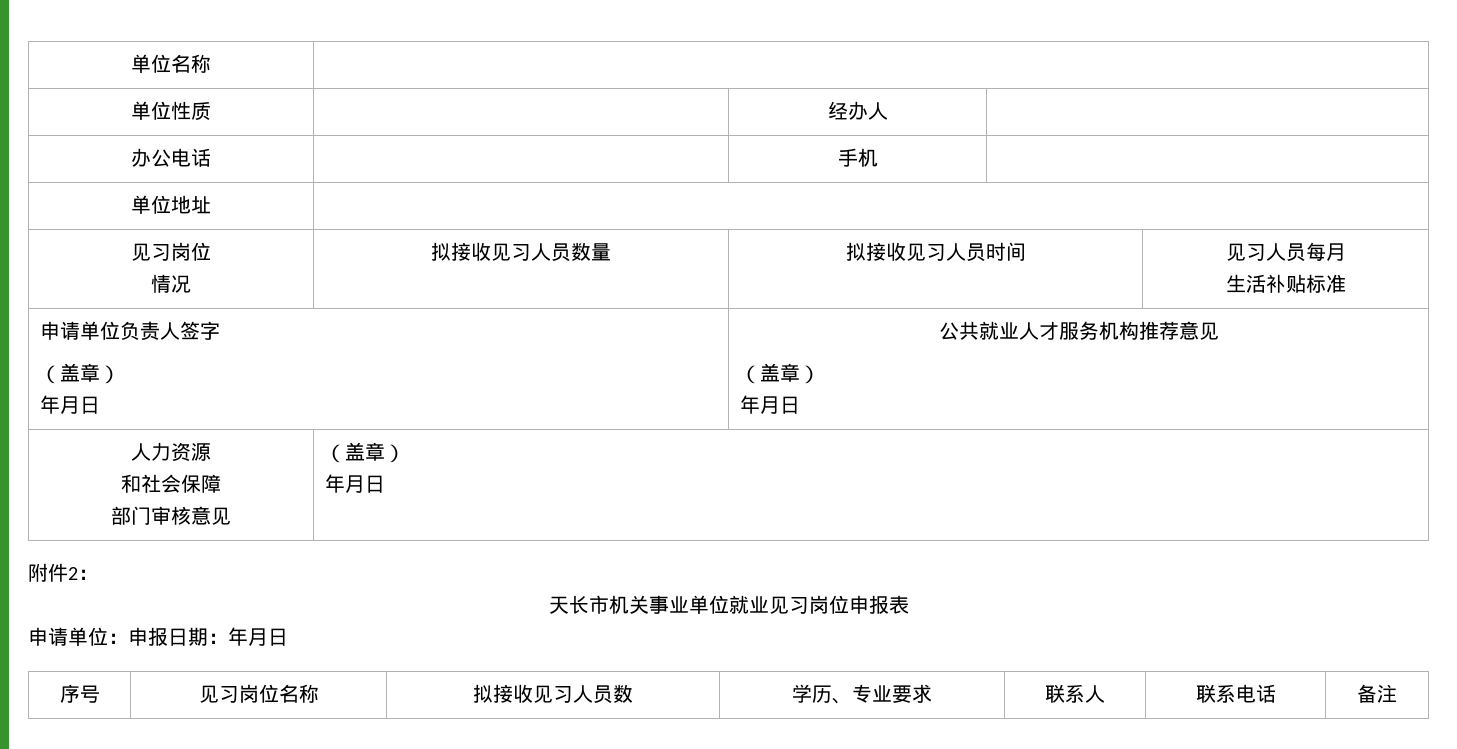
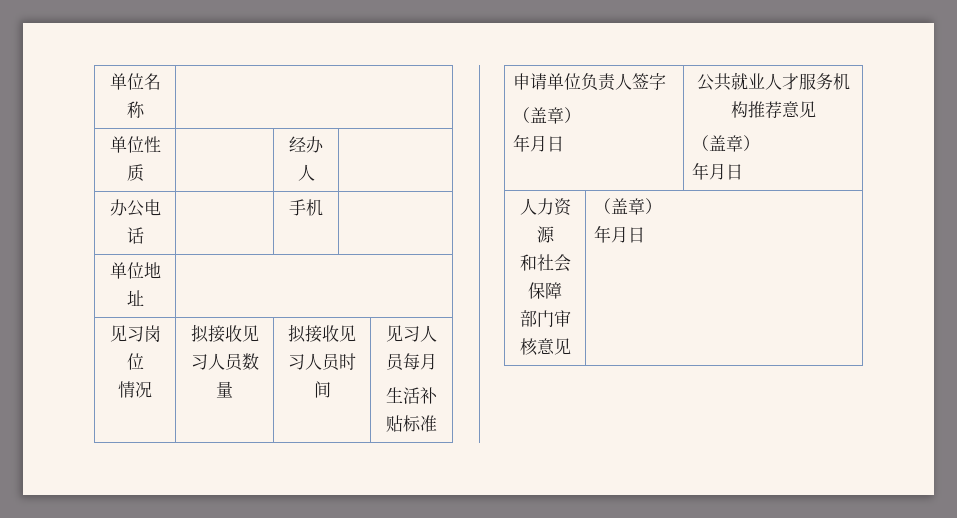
- 附件2：
- 天长市机关事业单位就业见习岗位申报表
- 申请单位：申报日期：年月日
- 序号 | 见习岗位名称 | 拟接收见习人员数 | 学历、专业要求 | 联系人 | 联系电话 | 备注

